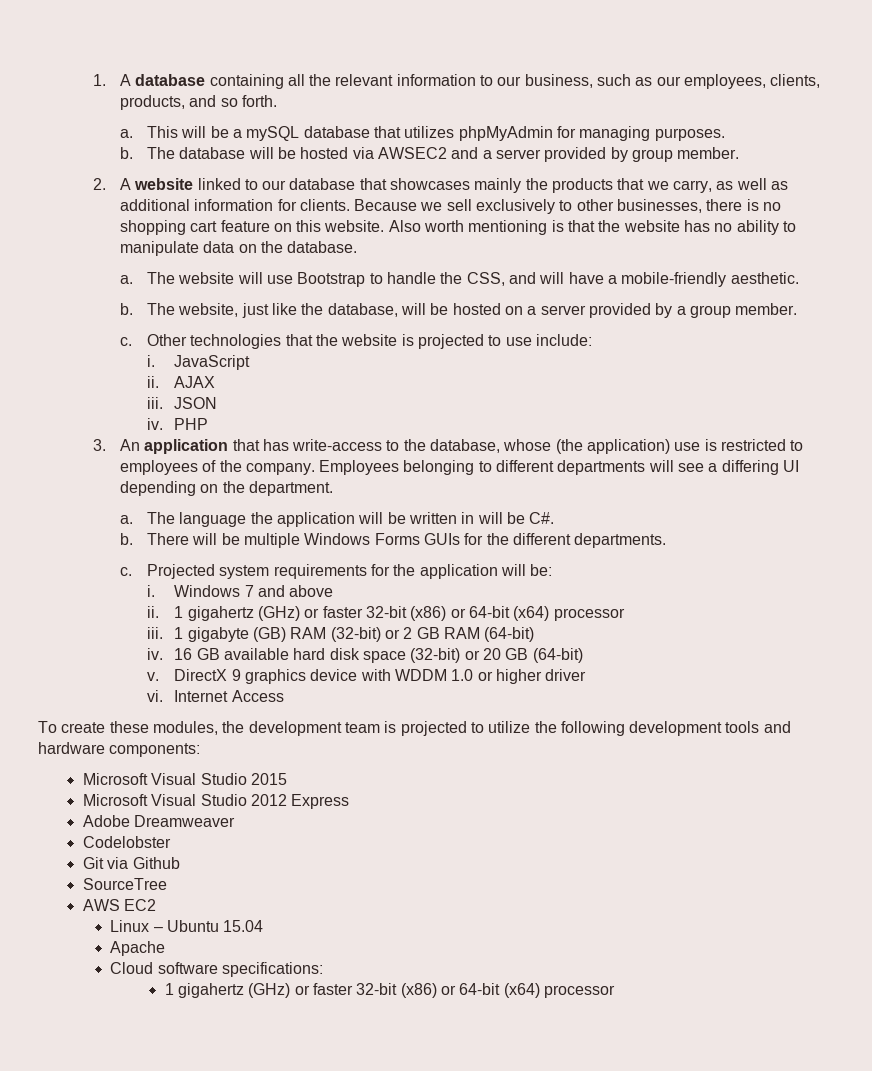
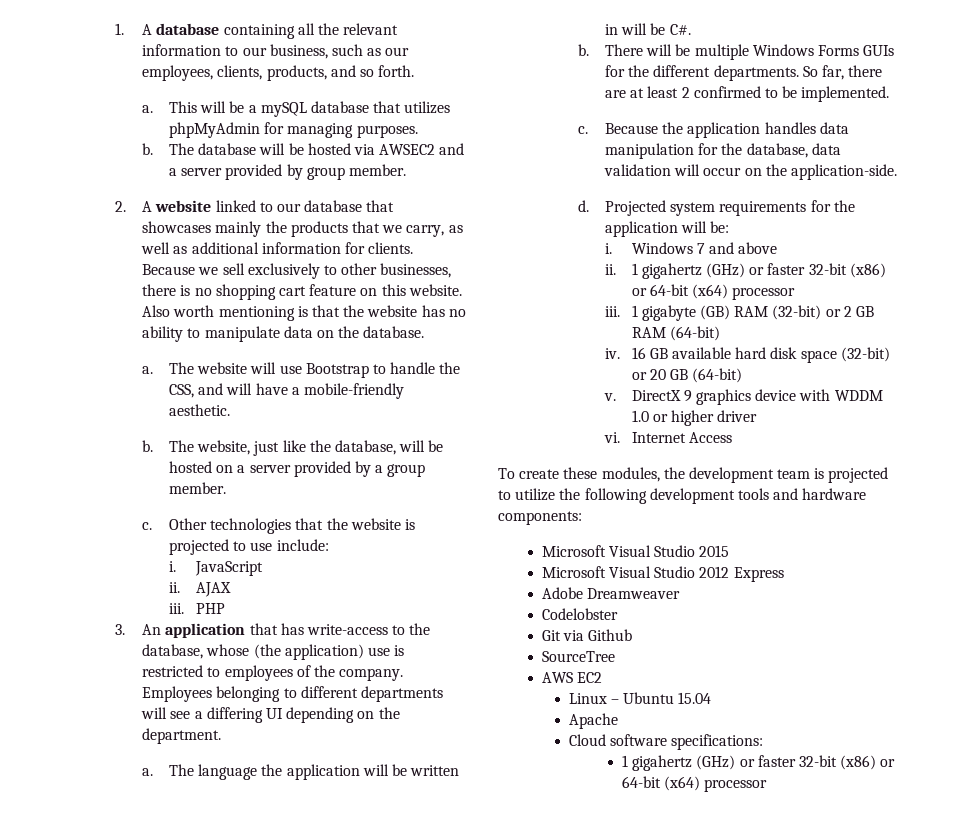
- JSON
- iv.
- There will be multiple Windows Forms GUIs for the different departments.
- c.
+ There will be multiple Windows Forms GUIs for the different departments. So far, there are at least 2 confirmed to be implemented.
+ c. Because the application handles data manipulation for the database, data validation will occur on the application-side.
+ d.

